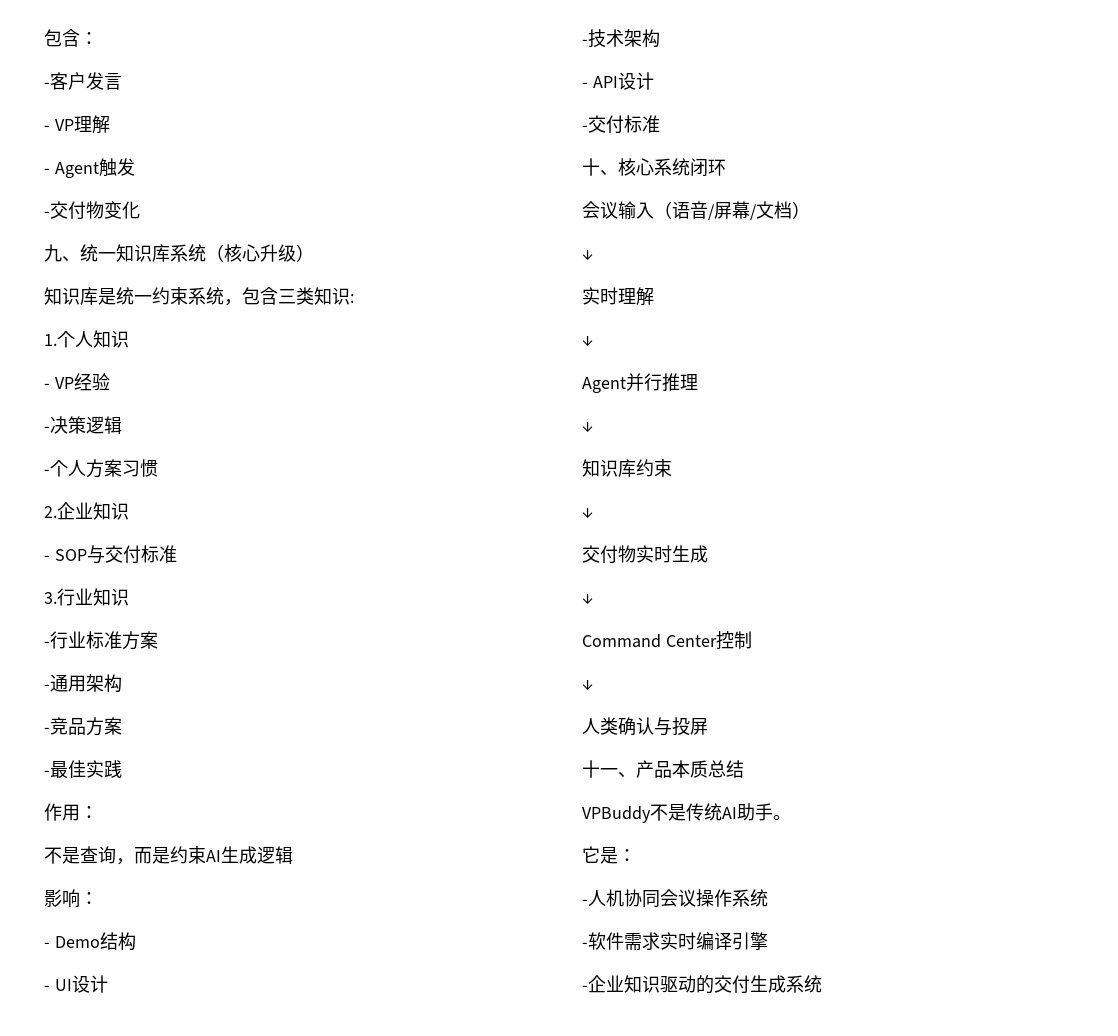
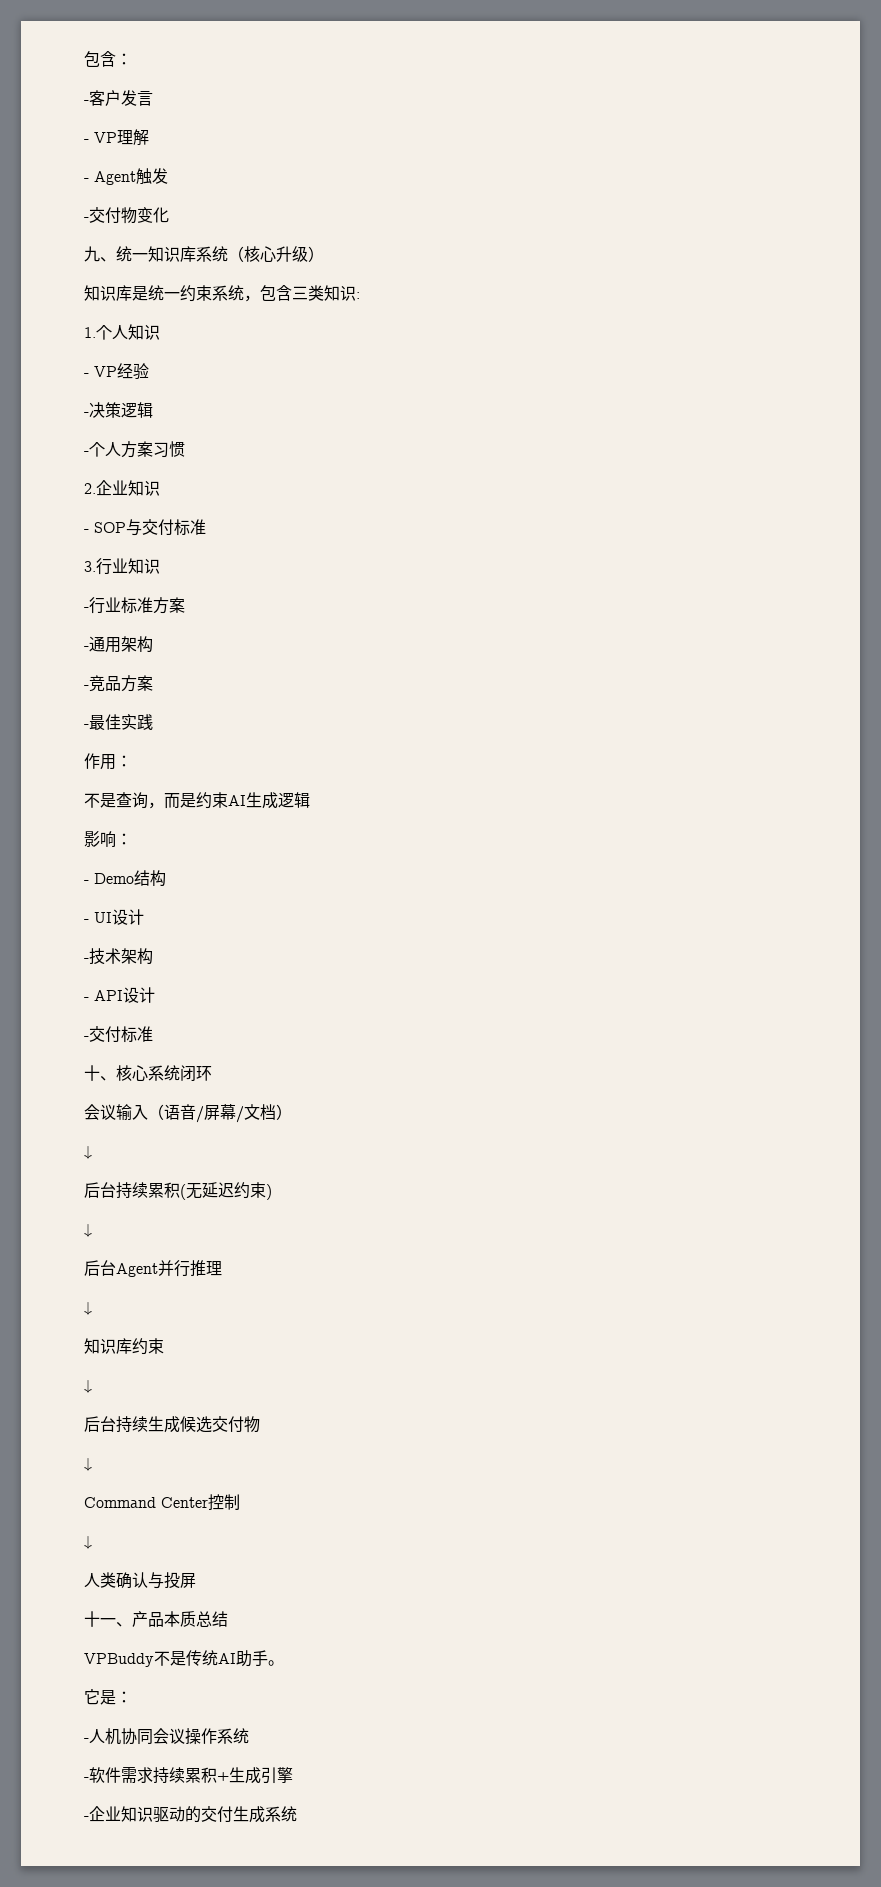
- 实时理解
+ 后台持续累积(无延迟约束)
  ↓
- Agent并行推理
+ 后台Agent并行推理
- 交付物实时生成
+ 后台持续生成候选交付物
- -软件需求实时编译引擎
+ -软件需求持续累积+生成引擎

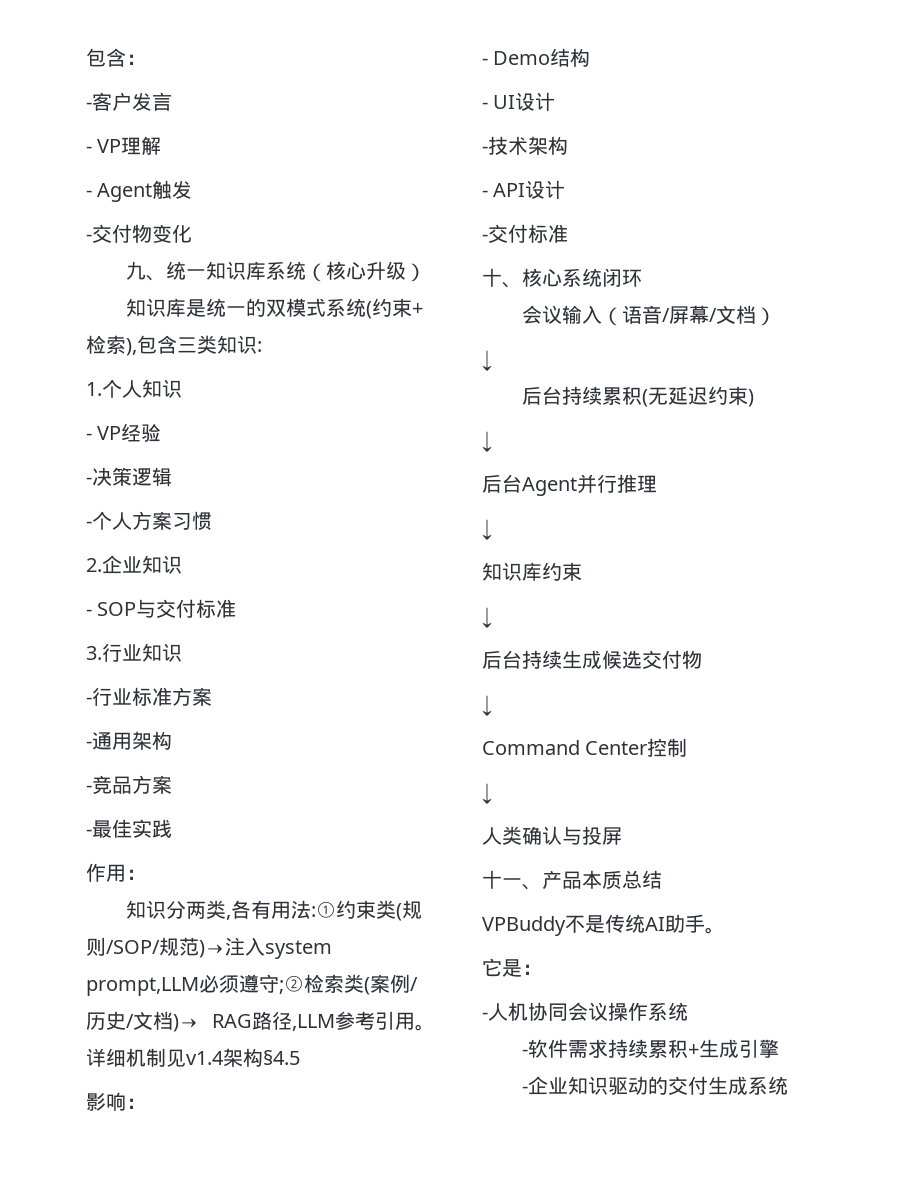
- 知识库是统一约束系统，包含三类知识:
+ 知识库是统一的双模式系统(约束+检索),包含三类知识:
- 不是查询，而是约束AI生成逻辑
+ 知识分两类,各有用法:①约束类(规则/SOP/规范)→注入system prompt,LLM必须遵守;②检索类(案例/历史/文档)→ RAG路径,LLM参考引用。详细机制见v1.4架构§4.5

